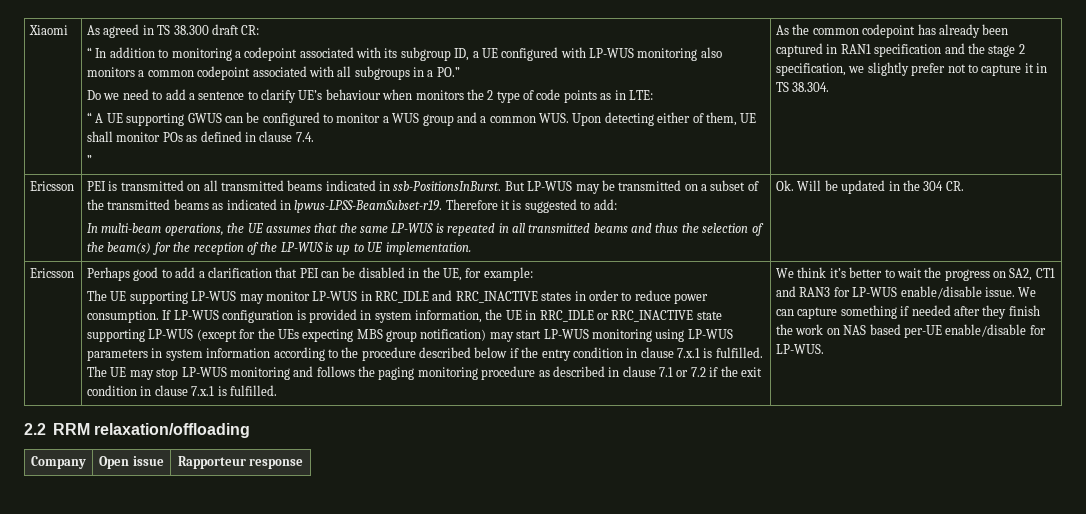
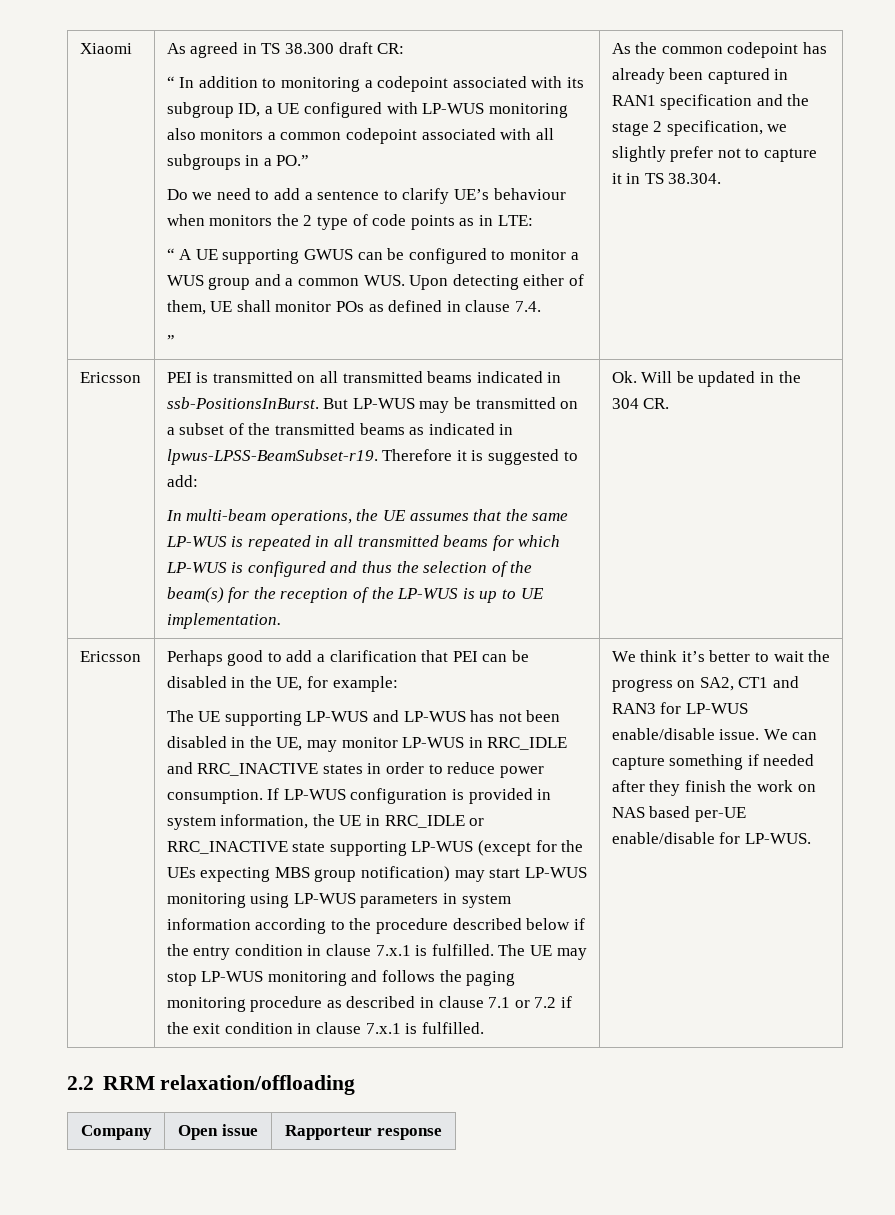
- In multi-beam operations, the UE assumes that the same LP-WUS is repeated in all transmitted beams and thus the selection of the beam(s) for the reception of the LP-WUS is up to UE implementation.
+ In multi-beam operations, the UE assumes that the same LP-WUS is repeated in all transmitted beams for which LP-WUS is configured and thus the selection of the beam(s) for the reception of the LP-WUS is up to UE implementation.
- The UE supporting LP-WUS may monitor LP-WUS in RRC_IDLE and RRC_INACTIVE states in order to reduce power consumption.
+ The UE supporting LP-WUS and LP-WUS has not been disabled in the UE, may monitor LP-WUS in RRC_IDLE and RRC_INACTIVE states in order to reduce power consumption.

